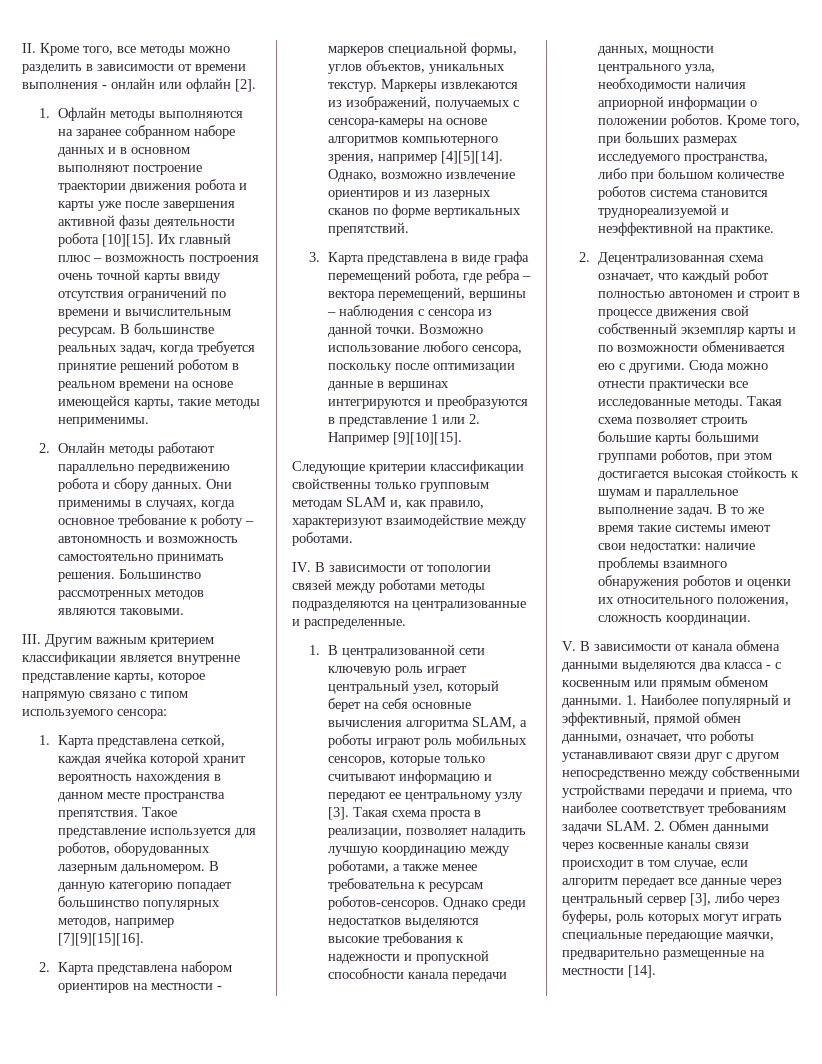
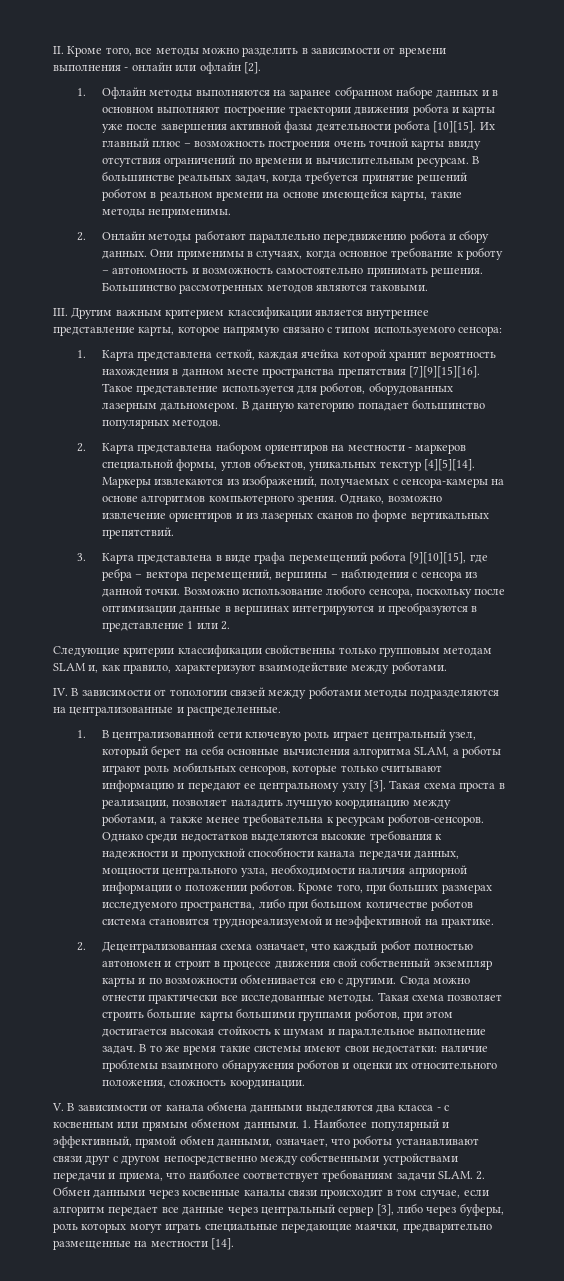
- III. Другим важным критерием классификации является внутренне представление карты, которое напрямую связано с типом используемого сенсора:
+ III. Другим важным критерием классификации является внутреннее представление карты, которое напрямую связано с типом используемого сенсора:
- 1. Карта представлена сеткой, каждая ячейка которой хранит вероятность нахождения в данном месте пространства препятствия.
+ 1. Карта представлена сеткой, каждая ячейка которой хранит вероятность нахождения в данном месте пространства препятствия [7][9][15][16].
- В данную категорию попадает большинство популярных методов, например [7][9][15][16].
+ В данную категорию попадает большинство популярных методов.
- 2. Карта представлена набором ориентиров на местности - маркеров специальной формы, углов объектов, уникальных текстур.
+ 2. Карта представлена набором ориентиров на местности - маркеров специальной формы, углов объектов, уникальных текстур [4][5][14].
- Маркеры извлекаются из изображений, получаемых с сенсора-камеры на основе алгоритмов компьютерного зрения, например [4][5][14].
+ Маркеры извлекаются из изображений, получаемых с сенсора-камеры на основе алгоритмов компьютерного зрения.
- 3. Карта представлена в виде графа перемещений робота, где ребра – вектора перемещений, вершины – наблюдения c сенсора из данной точки.
+ 3. Карта представлена в виде графа перемещений робота [9][10][15], где ребра – вектора перемещений, вершины – наблюдения c сенсора из данной точки.
- Возможно использование любого сенсора, поскольку после оптимизации данные в вершинах интегрируются и преобразуются в представление 1 или 2. Например [9][10][15].
+ Возможно использование любого сенсора, поскольку после оптимизации данные в вершинах интегрируются и преобразуются в представление 1 или 2.

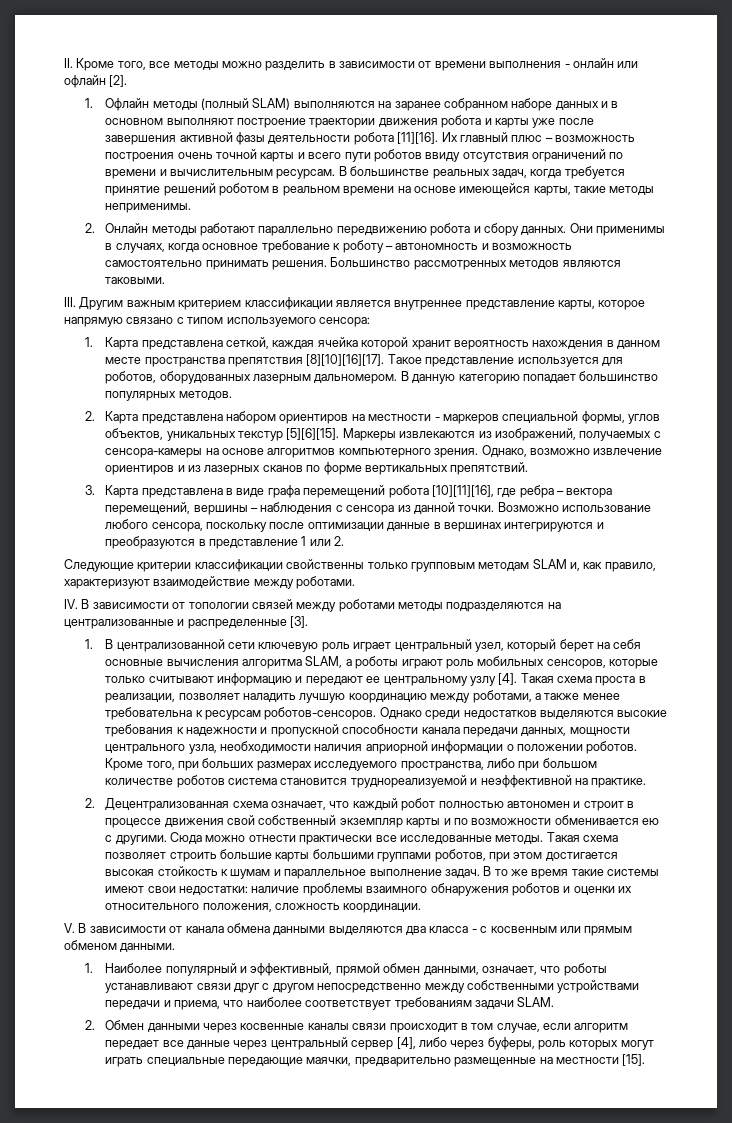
- 1. Офлайн методы выполняются на заранее собранном наборе данных и в основном выполняют построение траектории движения робота и карты уже после завершения активной фазы деятельности робота [10][15].
+ 1. Офлайн методы (полный SLAM) выполняются на заранее собранном наборе данных и в основном выполняют построение траектории движения робота и карты уже после завершения активной фазы деятельности робота [11][16].
- Их главный плюс – возможность построения очень точной карты ввиду отсутствия ограничений по времени и вычислительным ресурсам.
+ Их главный плюс – возможность построения очень точной карты и всего пути роботов ввиду отсутствия ограничений по времени и вычислительным ресурсам.
- 1. Карта представлена сеткой, каждая ячейка которой хранит вероятность нахождения в данном месте пространства препятствия [7][9][15][16].
+ 1. Карта представлена сеткой, каждая ячейка которой хранит вероятность нахождения в данном месте пространства препятствия [8][10][16][17].
- 2. Карта представлена набором ориентиров на местности - маркеров специальной формы, углов объектов, уникальных текстур [4][5][14].
+ 2. Карта представлена набором ориентиров на местности - маркеров специальной формы, углов объектов, уникальных текстур [5][6][15].
- 3. Карта представлена в виде графа перемещений робота [9][10][15], где ребра – вектора перемещений, вершины – наблюдения c сенсора из данной точки.
+ 3. Карта представлена в виде графа перемещений робота [10][11][16], где ребра – вектора перемещений, вершины – наблюдения c сенсора из данной точки.
- IV. В зависимости от топологии связей между роботами методы подразделяются на централизованные и распределенные.
+ IV. В зависимости от топологии связей между роботами методы подразделяются на централизованные и распределенные [3].
- 1. В централизованной сети ключевую роль играет центральный узел, который берет на себя основные вычисления алгоритма SLAM, а роботы играют роль мобильных сенсоров, которые только считывают информацию и передают ее центральному узлу [3].
+ 1. В централизованной сети ключевую роль играет центральный узел, который берет на себя основные вычисления алгоритма SLAM, а роботы играют роль мобильных сенсоров, которые только считывают информацию и передают ее центральному узлу [4].
- V. В зависимости от канала обмена данными выделяются два класса - с косвенным или прямым обменом данными. 1. Наиболее популярный и эффективный, прямой обмен данными, означает, что роботы устанавливают связи друг с другом непосредственно между собственными устройствами передачи и приема, что наиболее соответствует требованиям задачи SLAM. 2. Обмен данными через косвенные каналы связи происходит в том случае, если алгоритм передает все данные через центральный сервер [3], либо через буферы, роль которых могут играть специальные передающие маячки, предварительно размещенные на местности [14].
+ V. В зависимости от канала обмена данными выделяются два класса - с косвенным или прямым обменом данными.
+ 1. Наиболее популярный и эффективный, прямой обмен данными, означает, что роботы устанавливают связи друг с другом непосредственно между собственными устройствами передачи и приема, что наиболее соответствует требованиям задачи SLAM.
+ 2. Обмен данными через косвенные каналы связи происходит в том случае, если алгоритм передает все данные через центральный сервер [4], либо через буферы, роль которых могут играть специальные передающие маячки, предварительно размещенные на местности [15].

